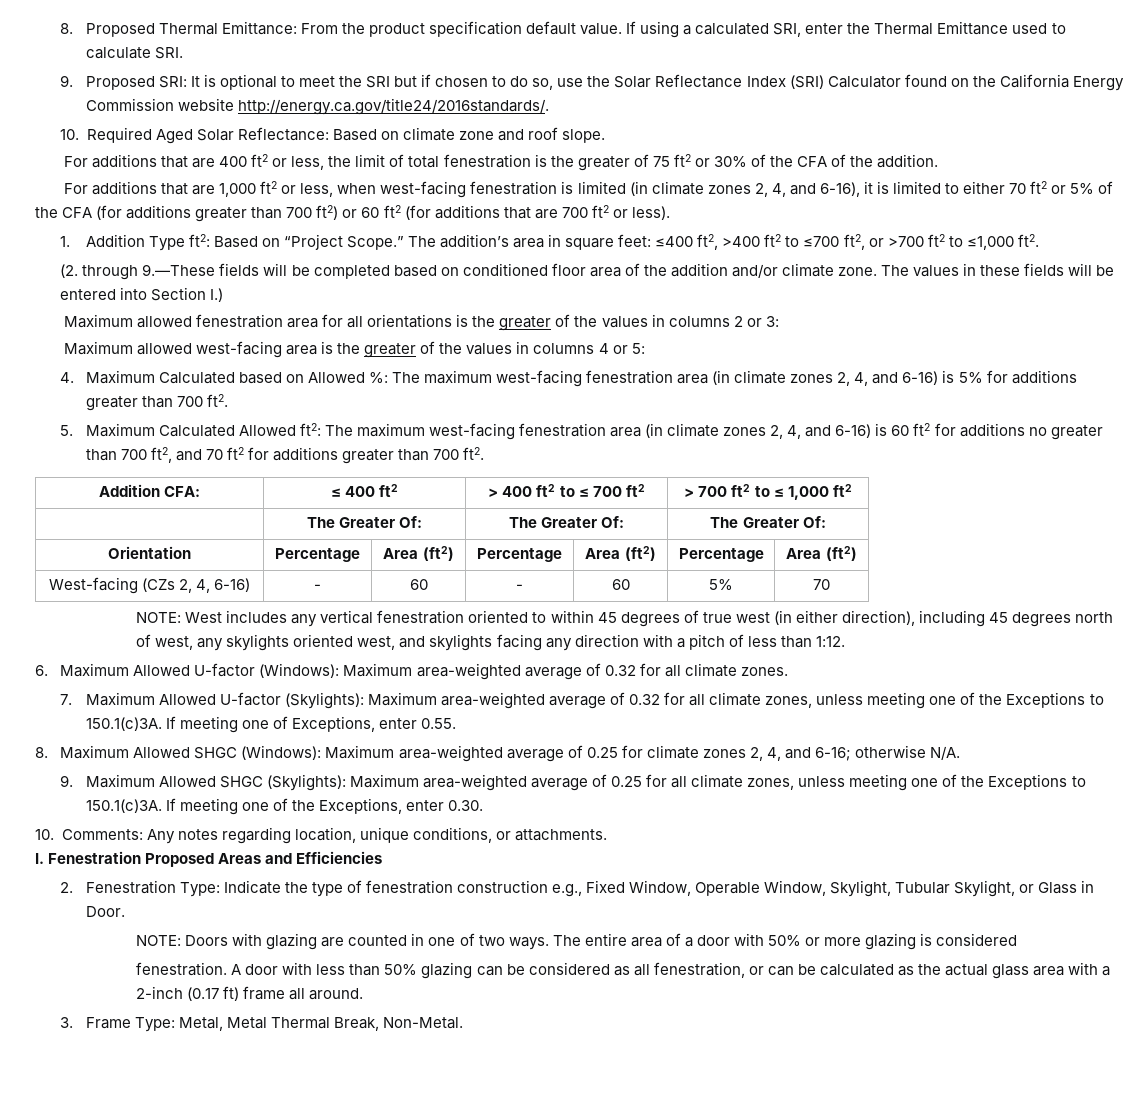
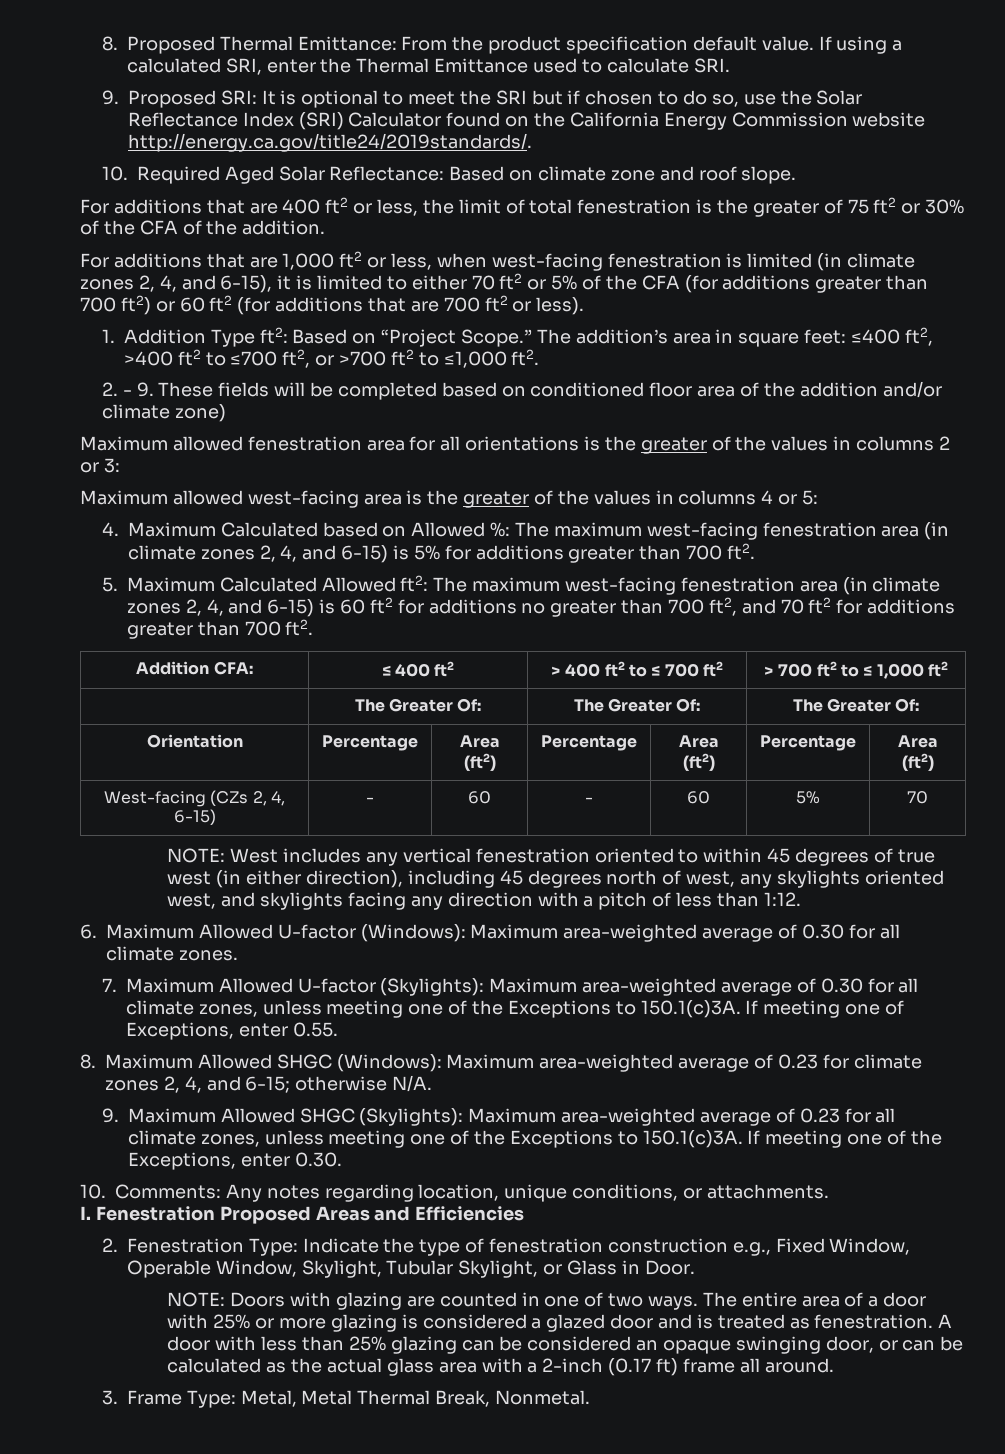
- 9. Proposed SRI: It is optional to meet the SRI but if chosen to do so, use the Solar Reflectance Index (SRI) Calculator found on the California Energy Commission website http://energy.ca.gov/title24/2016standards/.
+ 9. Proposed SRI: It is optional to meet the SRI but if chosen to do so, use the Solar Reflectance Index (SRI) Calculator found on the California Energy Commission website http://energy.ca.gov/title24/2019standards/.
- For additions that are 1,000 ft2 or less, when west-facing fenestration is limited (in climate zones 2, 4, and 6-16), it is limited to either 70 ft2 or 5% of the CFA (for additions greater than 700 ft2) or 60 ft2 (for additions that are 700 ft2 or less).
+ For additions that are 1,000 ft2 or less, when west-facing fenestration is limited (in climate zones 2, 4, and 6-15), it is limited to either 70 ft2 or 5% of the CFA (for additions greater than 700 ft2) or 60 ft2 (for additions that are 700 ft2 or less).
- (2. through 9.—These fields will be completed based on conditioned floor area of the addition and/or climate zone. The values in these fields will be entered into Section I.)
+ 2. - 9. These fields will be completed based on conditioned floor area of the addition and/or climate zone)
- 4. Maximum Calculated based on Allowed %: The maximum west-facing fenestration area (in climate zones 2, 4, and 6-16) is 5% for additions greater than 700 ft2.
+ 4. Maximum Calculated based on Allowed %: The maximum west-facing fenestration area (in climate zones 2, 4, and 6-15) is 5% for additions greater than 700 ft2.
- 5. Maximum Calculated Allowed ft2: The maximum west-facing fenestration area (in climate zones 2, 4, and 6-16) is 60 ft2 for additions no greater than 700 ft2, and 70 ft2 for additions greater than 700 ft2.
+ 5. Maximum Calculated Allowed ft2: The maximum west-facing fenestration area (in climate zones 2, 4, and 6-15) is 60 ft2 for additions no greater than 700 ft2, and 70 ft2 for additions greater than 700 ft2.
- West-facing (CZs 2, 4, 6-16) | - | 60 | - | 60 | 5% | 70
+ West-facing (CZs 2, 4, 6-15) | - | 60 | - | 60 | 5% | 70
- 6. Maximum Allowed U-factor (Windows): Maximum area-weighted average of 0.32 for all climate zones.
+ 6. Maximum Allowed U-factor (Windows): Maximum area-weighted average of 0.30 for all climate zones.
- 7. Maximum Allowed U-factor (Skylights): Maximum area-weighted average of 0.32 for all climate zones, unless meeting one of the Exceptions to 150.1(c)3A. If meeting one of Exceptions, enter 0.55.
+ 7. Maximum Allowed U-factor (Skylights): Maximum area-weighted average of 0.30 for all climate zones, unless meeting one of the Exceptions to 150.1(c)3A. If meeting one of Exceptions, enter 0.55.
- 8. Maximum Allowed SHGC (Windows): Maximum area-weighted average of 0.25 for climate zones 2, 4, and 6-16; otherwise N/A.
+ 8. Maximum Allowed SHGC (Windows): Maximum area-weighted average of 0.23 for climate zones 2, 4, and 6-15; otherwise N/A.
- 9. Maximum Allowed SHGC (Skylights): Maximum area-weighted average of 0.25 for all climate zones, unless meeting one of the Exceptions to 150.1(c)3A. If meeting one of the Exceptions, enter 0.30.
+ 9. Maximum Allowed SHGC (Skylights): Maximum area-weighted average of 0.23 for all climate zones, unless meeting one of the Exceptions to 150.1(c)3A. If meeting one of the Exceptions, enter 0.30.
- The entire area of a door with 50% or more glazing is considered
- fenestration.
+ The entire area of a door with 25% or more glazing is considered a glazed door and is treated as fenestration.
- A door with less than 50% glazing can be considered as all fenestration, or can be calculated as the actual glass area with a 2-inch (0.17 ft) frame all around.
+ A door with less than 25% glazing can be considered an opaque swinging door, or can be calculated as the actual glass area with a 2-inch (0.17 ft) frame all around.
- 3. Frame Type: Metal, Metal Thermal Break, Non-Metal.
+ 3. Frame Type: Metal, Metal Thermal Break, Nonmetal.

